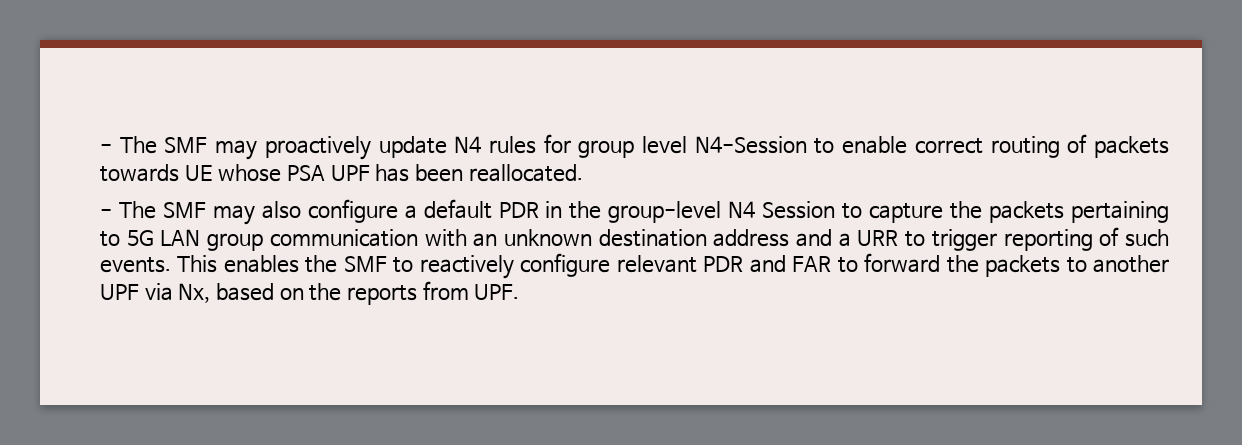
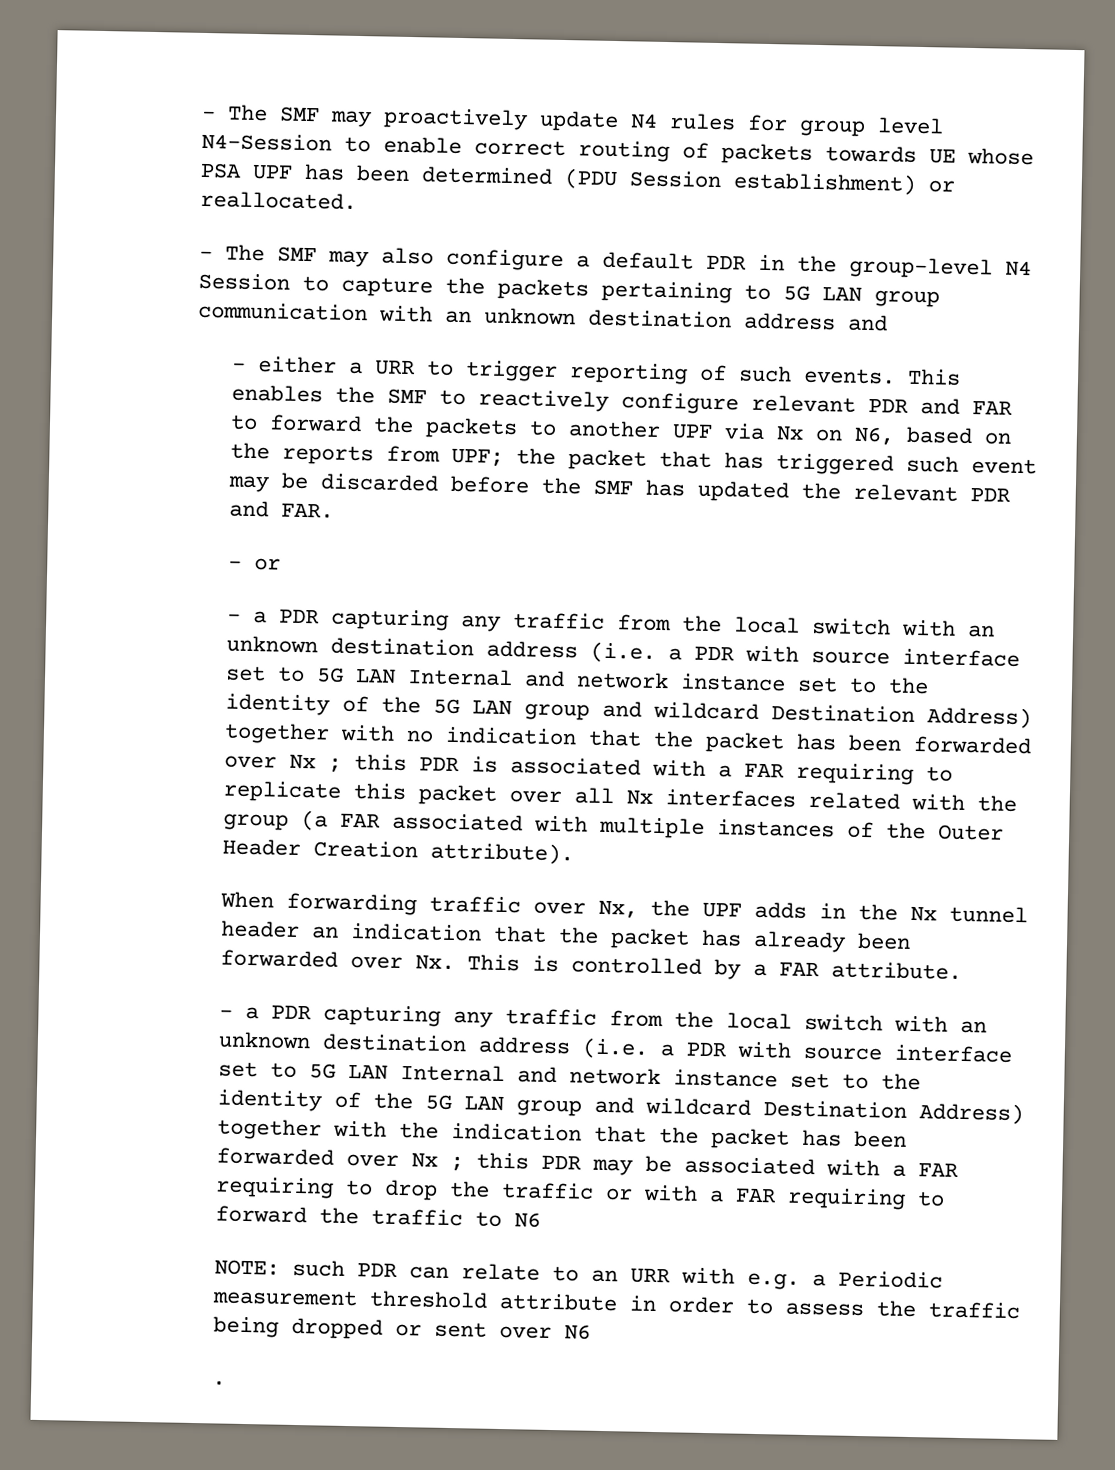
- - The SMF may proactively update N4 rules for group level N4-Session to enable correct routing of packets towards UE whose PSA UPF has been reallocated.
+ - The SMF may proactively update N4 rules for group level N4-Session to enable correct routing of packets towards UE whose PSA UPF has been determined (PDU Session establishment) or reallocated.
- - The SMF may also configure a default PDR in the group-level N4 Session to capture the packets pertaining to 5G LAN group communication with an unknown destination address and a URR to trigger reporting of such events.
+ - The SMF may also configure a default PDR in the group-level N4 Session to capture the packets pertaining to 5G LAN group communication with an unknown destination address and
+ - either a URR to trigger reporting of such events.
- This enables the SMF to reactively configure relevant PDR and FAR to forward the packets to another UPF via Nx, based on the reports from UPF.
+ This enables the SMF to reactively configure relevant PDR and FAR to forward the packets to another UPF via Nx on N6, based on the reports from UPF; the packet that has triggered such event may be discarded before the SMF has updated the relevant PDR and FAR.
+ - or
+ - a PDR capturing any traffic from the local switch with an unknown destination address (i.e. a PDR with source interface set to 5G LAN Internal and network instance set to the identity of the 5G LAN group and wildcard Destination Address) together with no indication that the packet has been forwarded over Nx ; this PDR is associated with a FAR requiring to replicate this packet over all Nx interfaces related with the group (a FAR associated with multiple instances of the Outer Header Creation attribute).
+ When forwarding traffic over Nx, the UPF adds in the Nx tunnel header an indication that the packet has already been forwarded over Nx. This is controlled by a FAR attribute.
+ - a PDR capturing any traffic from the local switch with an unknown destination address (i.e. a PDR with source interface set to 5G LAN Internal and network instance set to the identity of the 5G LAN group and wildcard Destination Address) together with the indication that the packet has been forwarded over Nx ; this PDR may be associated with a FAR requiring to drop the traffic or with a FAR requiring to forward the traffic to N6
+ NOTE: such PDR can relate to an URR with e.g. a Periodic measurement threshold attribute in order to assess the traffic being dropped or sent over N6
+ .

